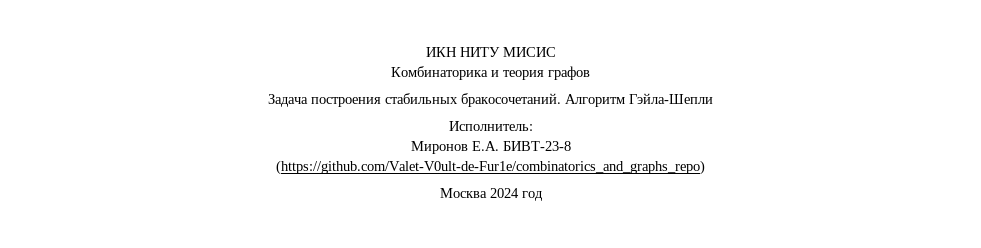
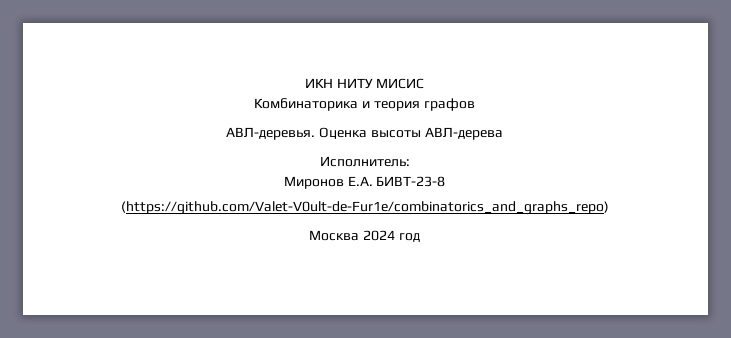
- Задача построения стабильных бракосочетаний. Алгоритм Гэйла-Шепли
+ АВЛ-деревья. Оценка высоты АВЛ-дерева

